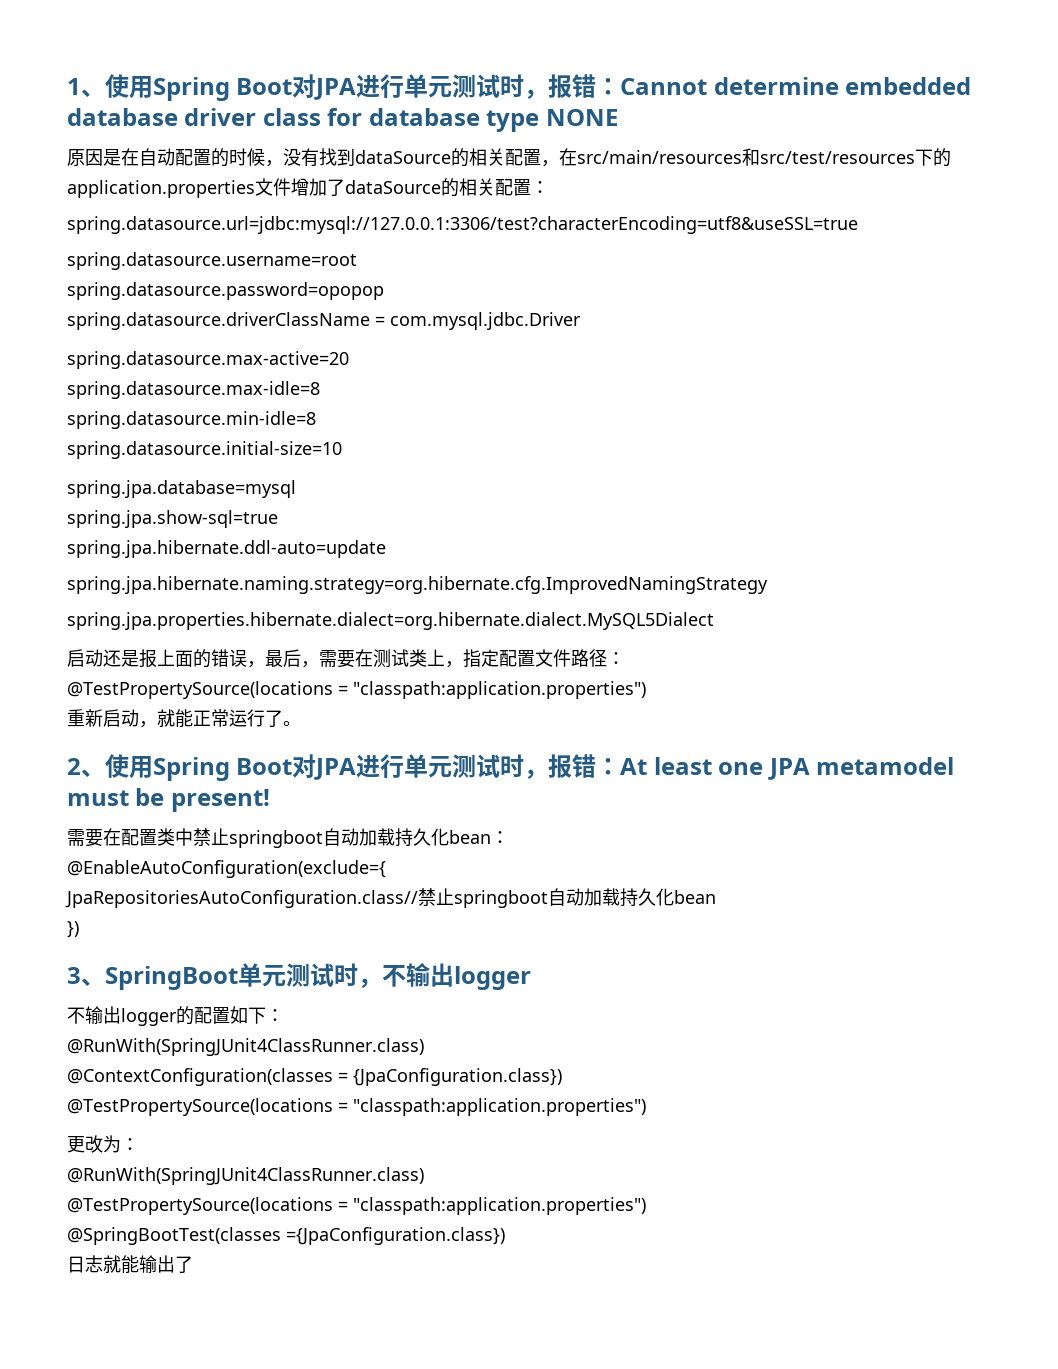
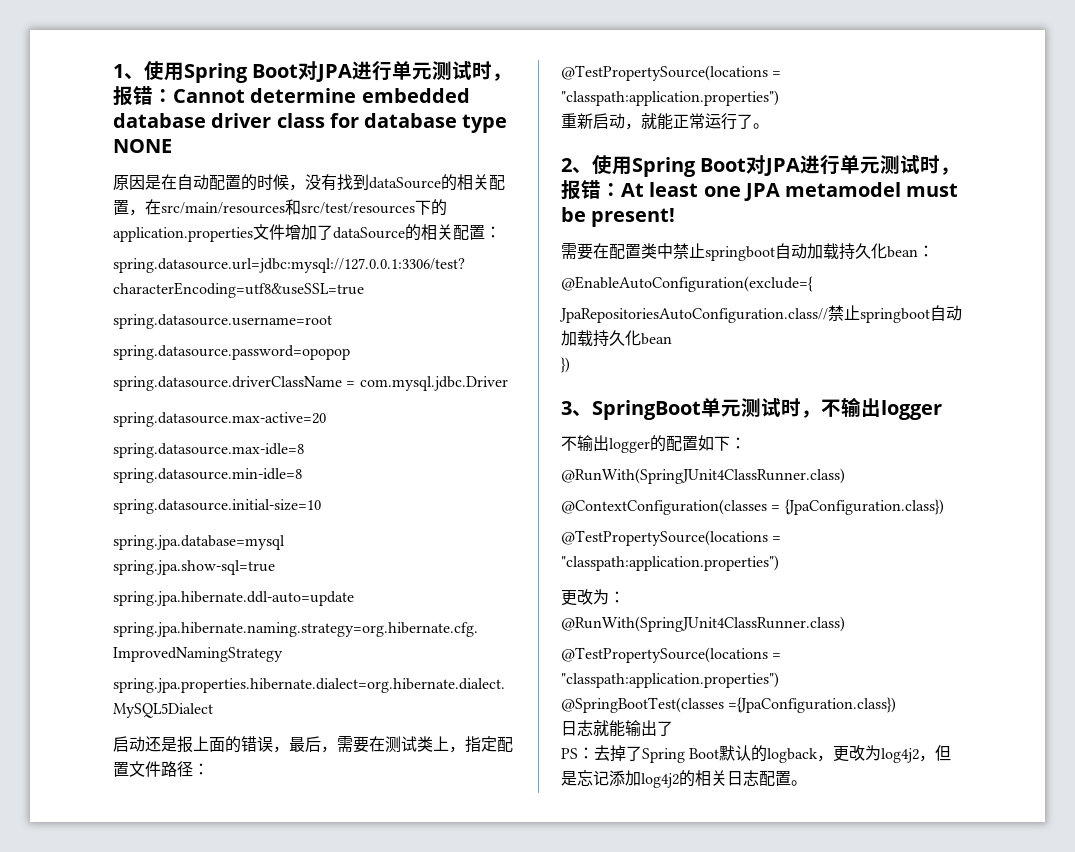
+ PS：去掉了Spring Boot默认的logback，更改为log4j2，但是忘记添加log4j2的相关日志配置。

